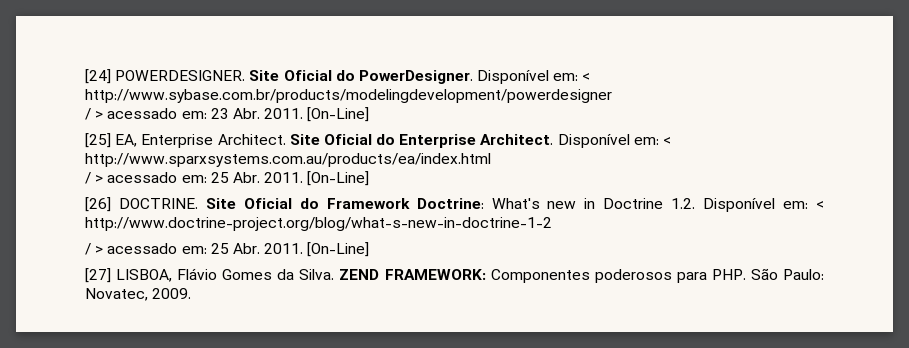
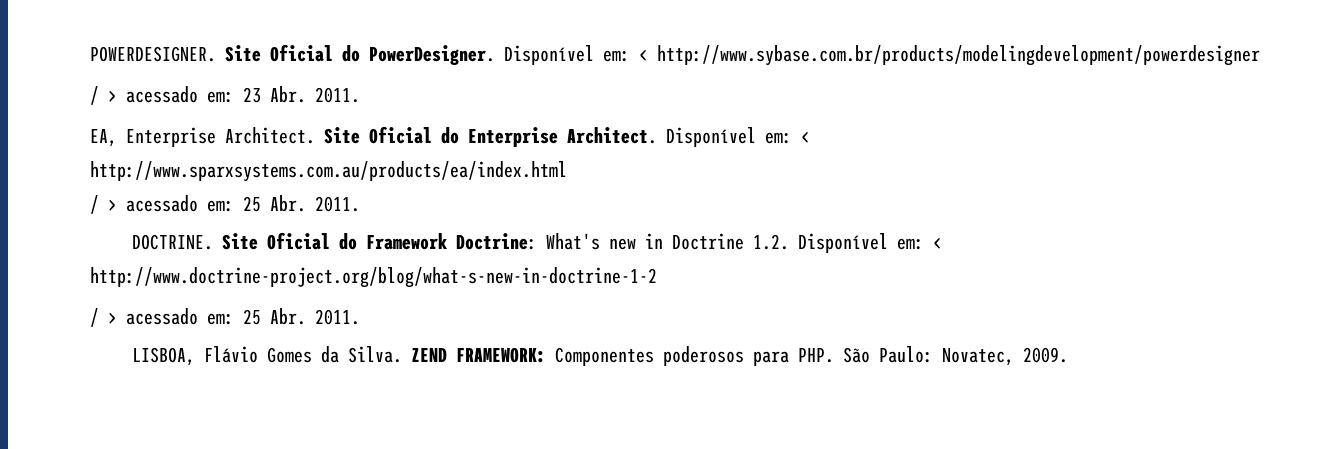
- [24] POWERDESIGNER.
+ POWERDESIGNER.
- / > acessado em: 23 Abr. 2011. [On-Line]
- [25] EA, Enterprise Architect.
+ / > acessado em: 23 Abr. 2011.
+ EA, Enterprise Architect.
  Disponível em: < http://www.sparxsystems.com.au/products/ea/index.html
- / > acessado em: 25 Abr. 2011. [On-Line]
- [26] DOCTRINE.
+ / > acessado em: 25 Abr. 2011.
+ DOCTRINE.
  Site Oficial do Framework Doctrine: What's new in Doctrine 1.2. Disponível em: < http://www.doctrine-project.org/blog/what-s-new-in-doctrine-1-2
- / > acessado em: 25 Abr. 2011. [On-Line]
- [27] LISBOA, Flávio Gomes da Silva.
+ / > acessado em: 25 Abr. 2011.
+ LISBOA, Flávio Gomes da Silva.

